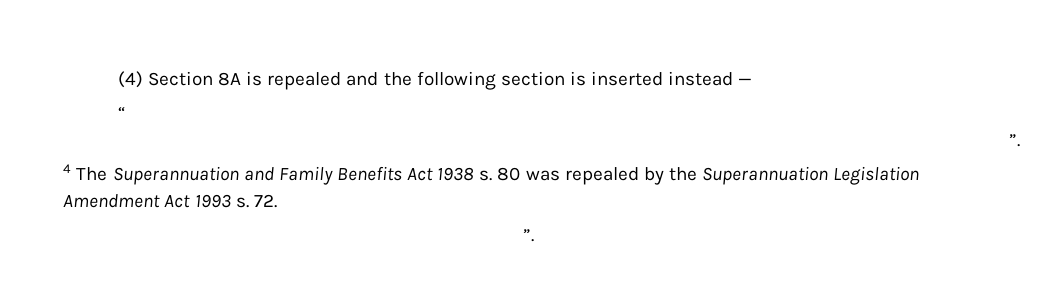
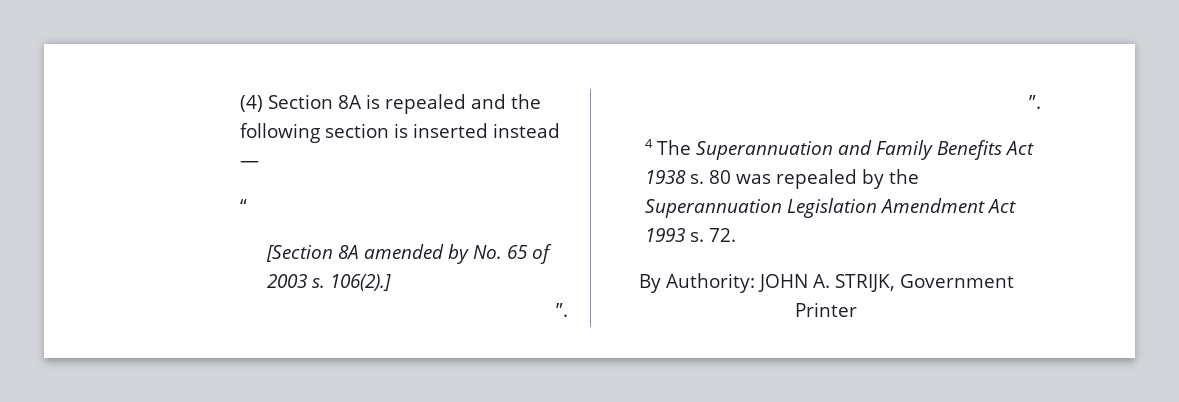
+ [Section 8A amended by No. 65 of 2003 s. 106(2).]
+ ”.
  72.
- ”.
+ By Authority: JOHN A. STRIJK, Government Printer

